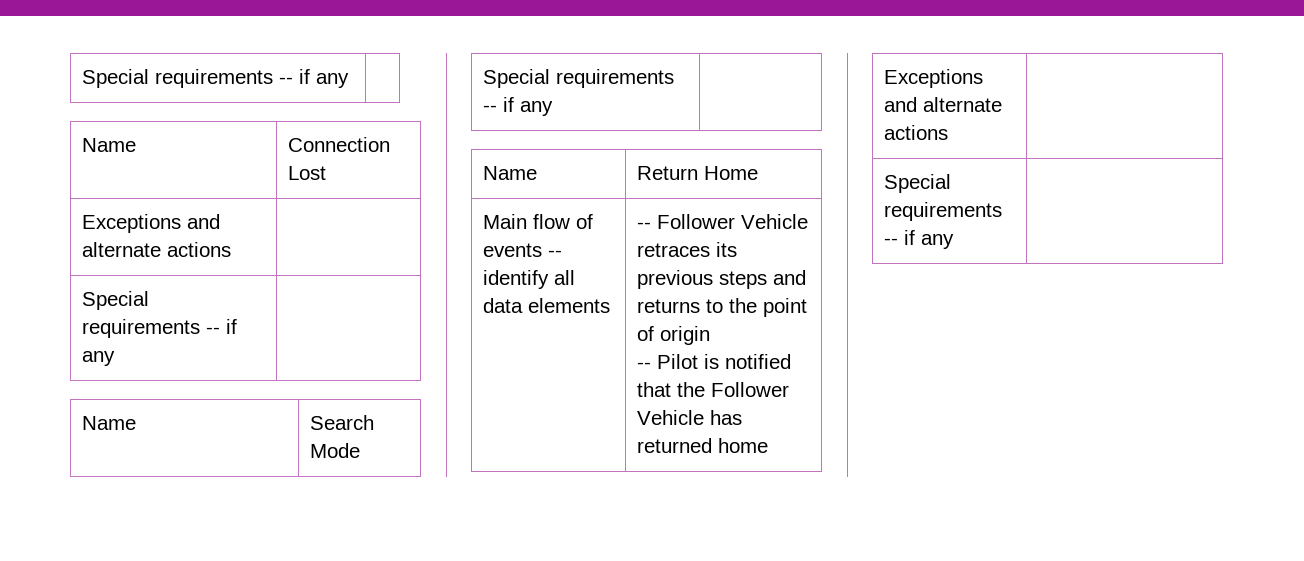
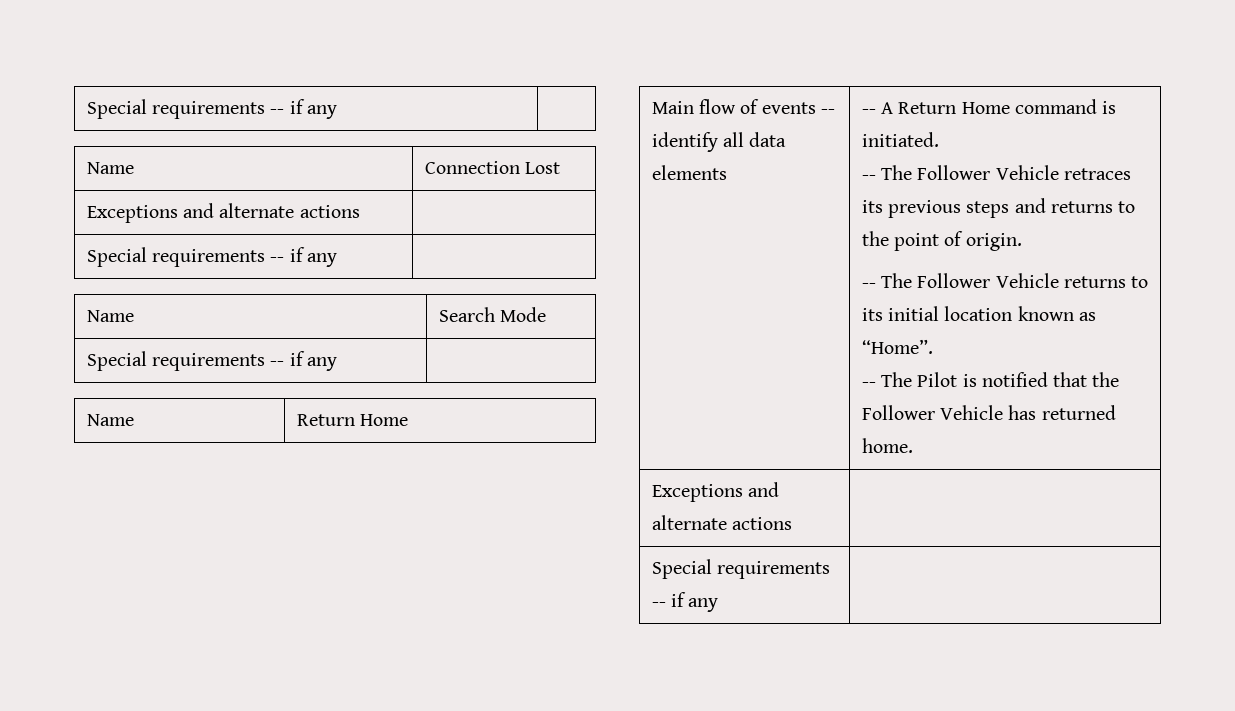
- -- Follower Vehicle retraces its previous steps and returns to the point of origin
- -- Pilot is notified that the Follower Vehicle has returned home
+ -- A Return Home command is initiated.
+ -- The Follower Vehicle retraces its previous steps and returns to the point of origin.
+ -- The Follower Vehicle returns to its initial location known as “Home”.
+ -- The Pilot is notified that the Follower Vehicle has returned home.

